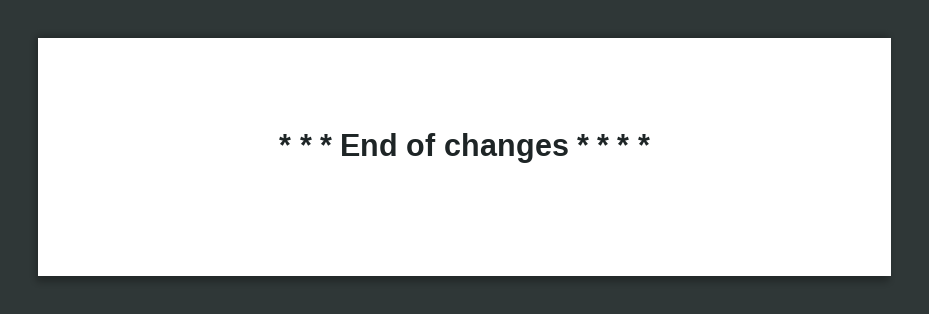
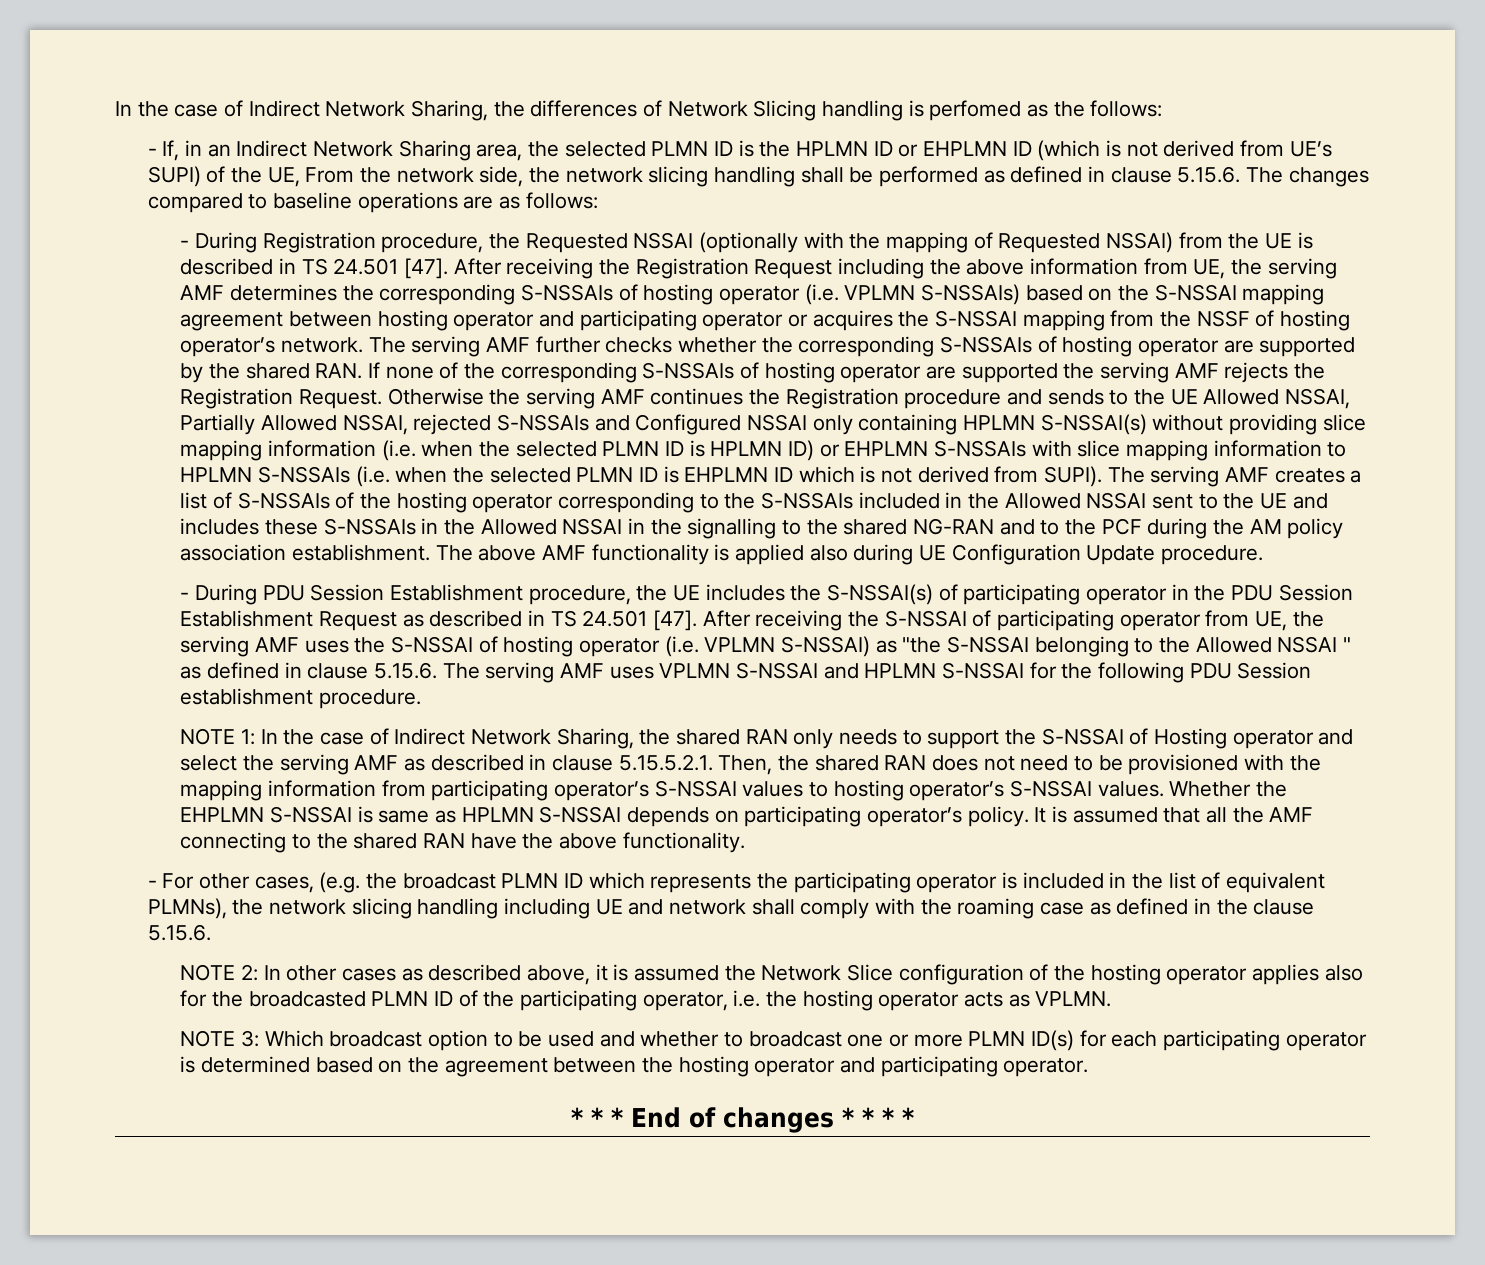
+ In the case of Indirect Network Sharing, the differences of Network Slicing handling is perfomed as the follows:
+ - If, in an Indirect Network Sharing area, the selected PLMN ID is the HPLMN ID or EHPLMN ID (which is not derived from UE’s SUPI) of the UE, From the network side, the network slicing handling shall be performed as defined in clause 5.15.6. The changes compared to baseline operations are as follows:
+ - During Registration procedure, the Requested NSSAI (optionally with the mapping of Requested NSSAI) from the UE is described in TS 24.501 [47]. After receiving the Registration Request including the above information from UE, the serving AMF determines the corresponding S-NSSAIs of hosting operator (i.e. VPLMN S-NSSAIs) based on the S-NSSAI mapping agreement between hosting operator and participating operator or acquires the S-NSSAI mapping from the NSSF of hosting operator’s network. The serving AMF further checks whether the corresponding S-NSSAIs of hosting operator are supported by the shared RAN. If none of the corresponding S-NSSAIs of hosting operator are supported the serving AMF rejects the Registration Request. Otherwise the serving AMF continues the Registration procedure and sends to the UE Allowed NSSAI, Partially Allowed NSSAI, rejected S-NSSAIs and Configured NSSAI only containing HPLMN S-NSSAI(s) without providing slice mapping information (i.e. when the selected PLMN ID is HPLMN ID) or EHPLMN S-NSSAIs with slice mapping information to HPLMN S-NSSAIs (i.e. when the selected PLMN ID is EHPLMN ID which is not derived from SUPI). The serving AMF creates a list of S-NSSAIs of the hosting operator corresponding to the S-NSSAIs included in the Allowed NSSAI sent to the UE and includes these S-NSSAIs in the Allowed NSSAI in the signalling to the shared NG-RAN and to the PCF during the AM policy association establishment. The above AMF functionality is applied also during UE Configuration Update procedure.
+ - During PDU Session Establishment procedure, the UE includes the S-NSSAI(s) of participating operator in the PDU Session Establishment Request as described in TS 24.501 [47]. After receiving the S-NSSAI of participating operator from UE, the serving AMF uses the S-NSSAI of hosting operator (i.e. VPLMN S-NSSAI) as "the S-NSSAI belonging to the Allowed NSSAI " as defined in clause 5.15.6. The serving AMF uses VPLMN S-NSSAI and HPLMN S-NSSAI for the following PDU Session establishment procedure.
+ NOTE 1: In the case of Indirect Network Sharing, the shared RAN only needs to support the S-NSSAI of Hosting operator and select the serving AMF as described in clause 5.15.5.2.1. Then, the shared RAN does not need to be provisioned with the mapping information from participating operator’s S-NSSAI values to hosting operator’s S-NSSAI values. Whether the EHPLMN S-NSSAI is same as HPLMN S-NSSAI depends on participating operator’s policy. It is assumed that all the AMF connecting to the shared RAN have the above functionality.
+ - For other cases, (e.g. the broadcast PLMN ID which represents the participating operator is included in the list of equivalent PLMNs), the network slicing handling including UE and network shall comply with the roaming case as defined in the clause 5.15.6.
+ NOTE 2: In other cases as described above, it is assumed the Network Slice configuration of the hosting operator applies also for the broadcasted PLMN ID of the participating operator, i.e. the hosting operator acts as VPLMN.
+ NOTE 3: Which broadcast option to be used and whether to broadcast one or more PLMN ID(s) for each participating operator is determined based on the agreement between the hosting operator and participating operator.

